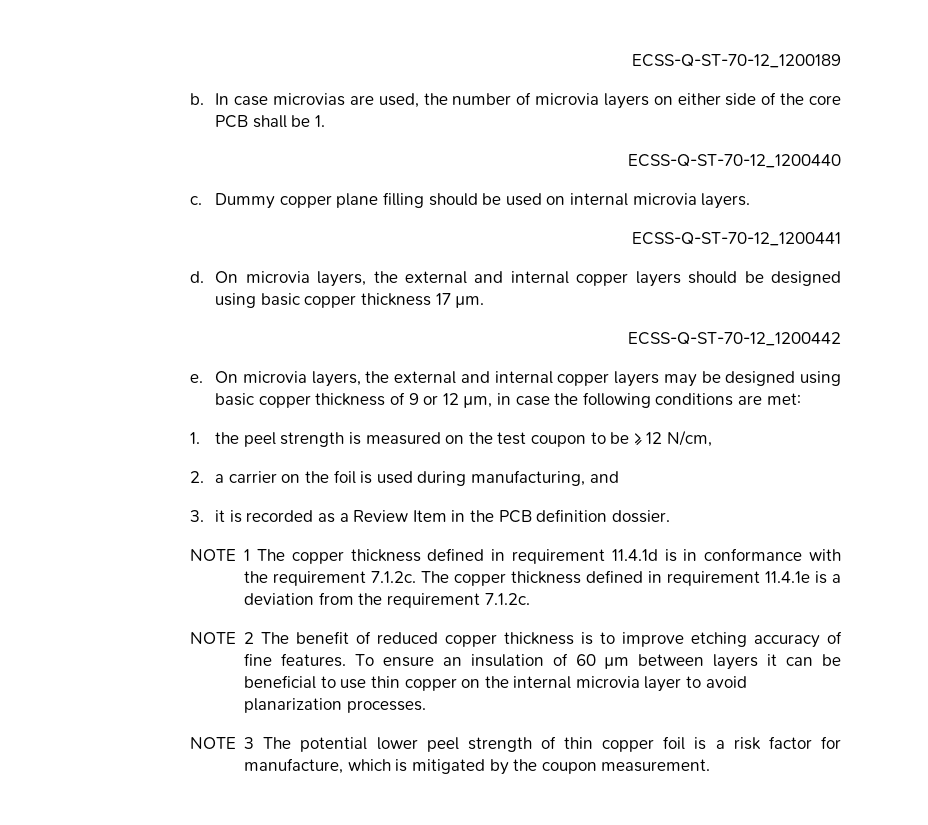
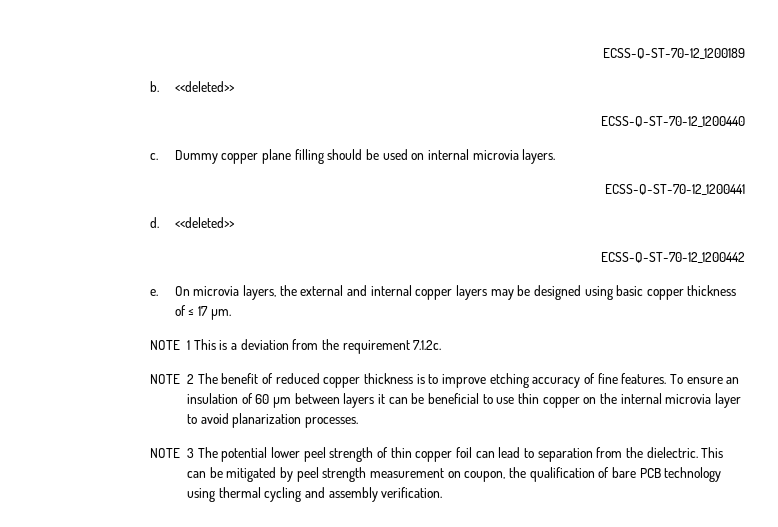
- b. In case microvias are used, the number of microvia layers on either side of the core PCB shall be 1.
+ b. <<deleted>>
- d. On microvia layers, the external and internal copper layers should be designed using basic copper thickness 17 µm.
+ d. <<deleted>>
- On microvia layers, the external and internal copper layers may be designed using basic copper thickness of 9 or 12 µm, in case the following conditions are met:
- 1. the peel strength is measured on the test coupon to be ≥ 12 N/cm,
- 2. a carrier on the foil is used during manufacturing, and
- 3. it is recorded as a Review Item in the PCB definition dossier.
- NOTE 1 The copper thickness defined in requirement 11.4.1d is in conformance with the requirement 7.1.2c. The copper thickness defined in requirement 11.4.1e is a deviation from the requirement 7.1.2c.
+ On microvia layers, the external and internal copper layers may be designed using basic copper thickness of ≤ 17 µm.
+ NOTE 1 This is a deviation from the requirement 7.1.2c.
- NOTE 3 The potential lower peel strength of thin copper foil is a risk factor for manufacture, which is mitigated by the coupon measurement.
+ NOTE 3 The potential lower peel strength of thin copper foil can lead to separation from the dielectric. This can be mitigated by peel strength measurement on coupon, the qualification of bare PCB technology using thermal cycling and assembly verification.

